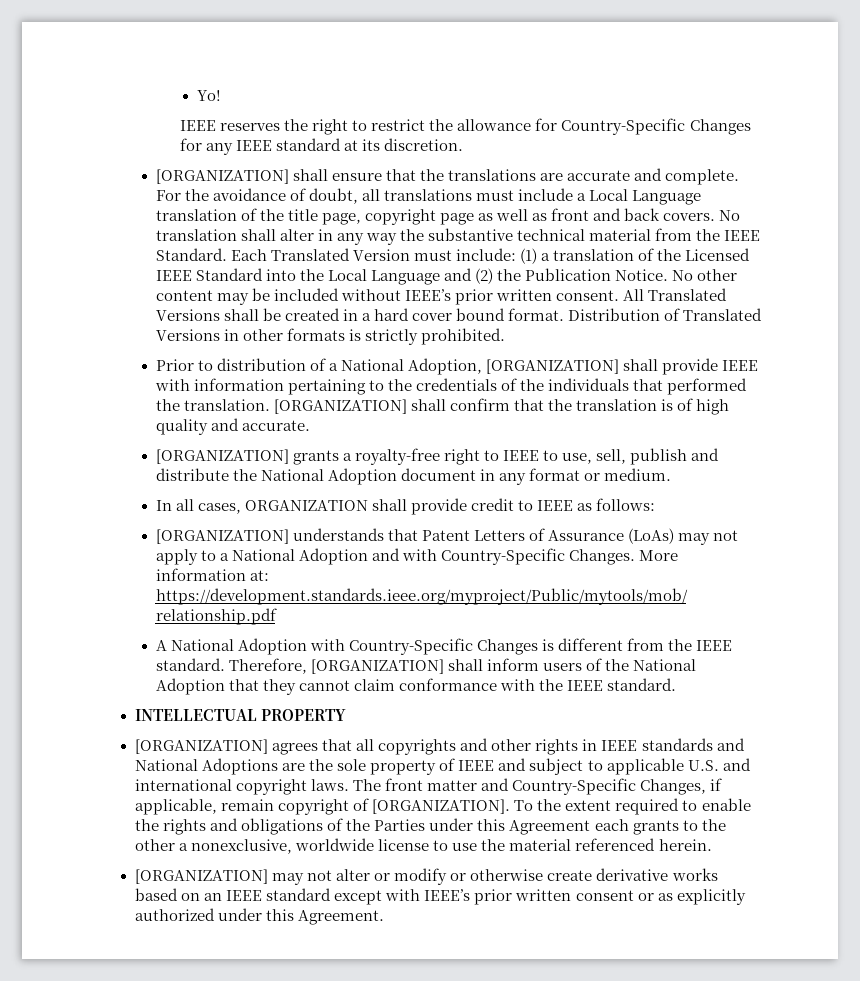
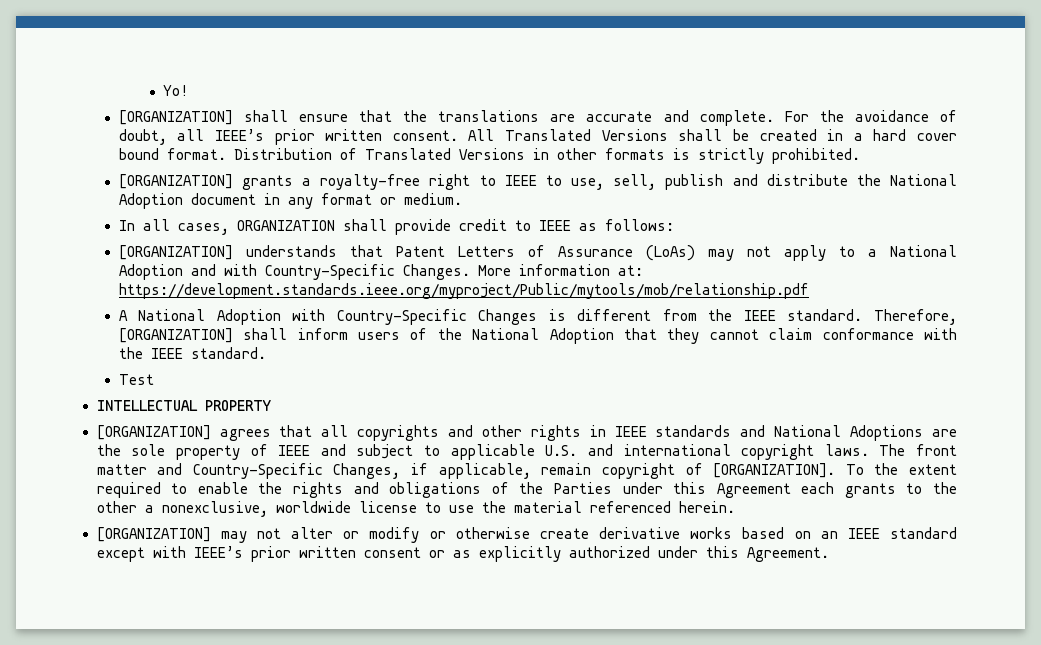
- IEEE reserves the right to restrict the allowance for Country-Specific Changes for any IEEE standard at its discretion.
- For the avoidance of doubt, all translations must include a Local Language translation of the title page, copyright page as well as front and back covers. No translation shall alter in any way the substantive technical material from the IEEE Standard. Each Translated Version must include: (1) a translation of the Licensed IEEE Standard into the Local Language and (2) the Publication Notice. No other content may be included without IEEE’s prior written consent.
+ For the avoidance of doubt, all IEEE’s prior written consent.
- Prior to distribution of a National Adoption, [ORGANIZATION] shall provide IEEE with information pertaining to the credentials of the individuals that performed the translation. [ORGANIZATION] shall confirm that the translation is of high quality and accurate.
+ Test

